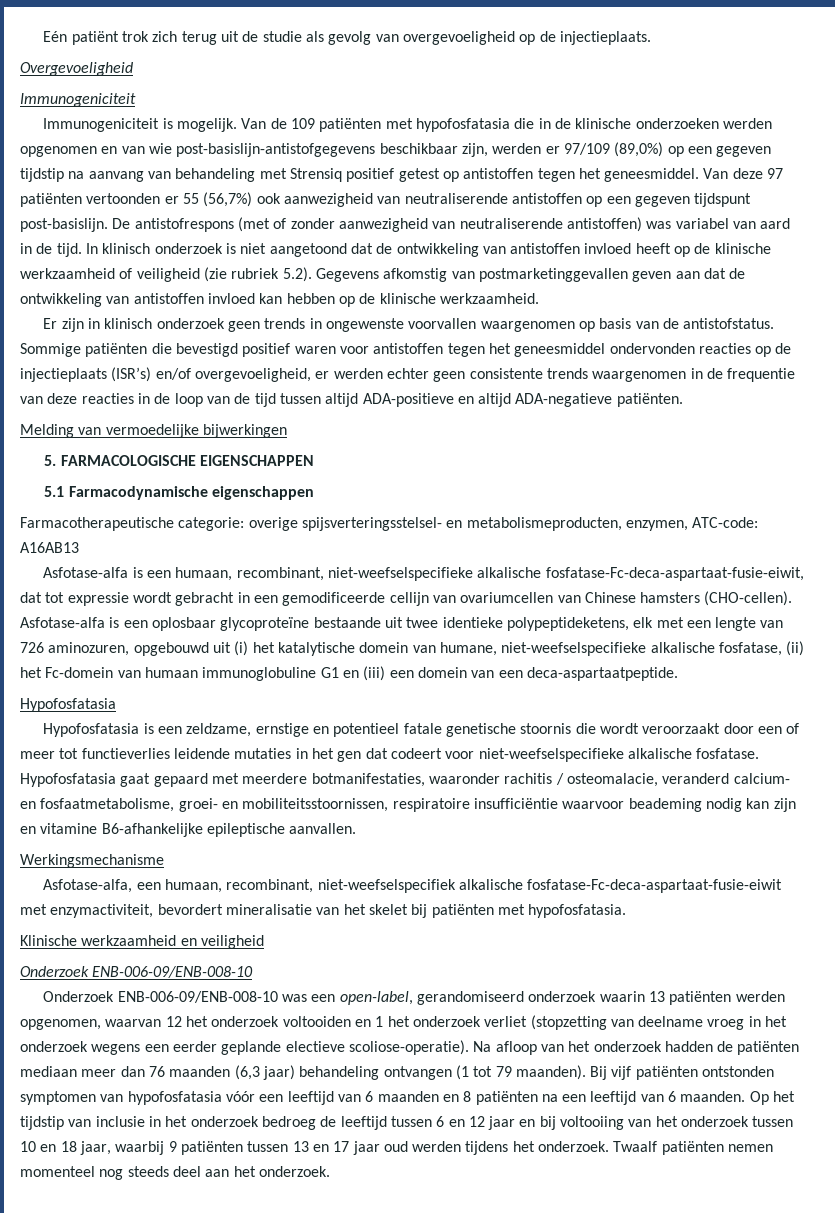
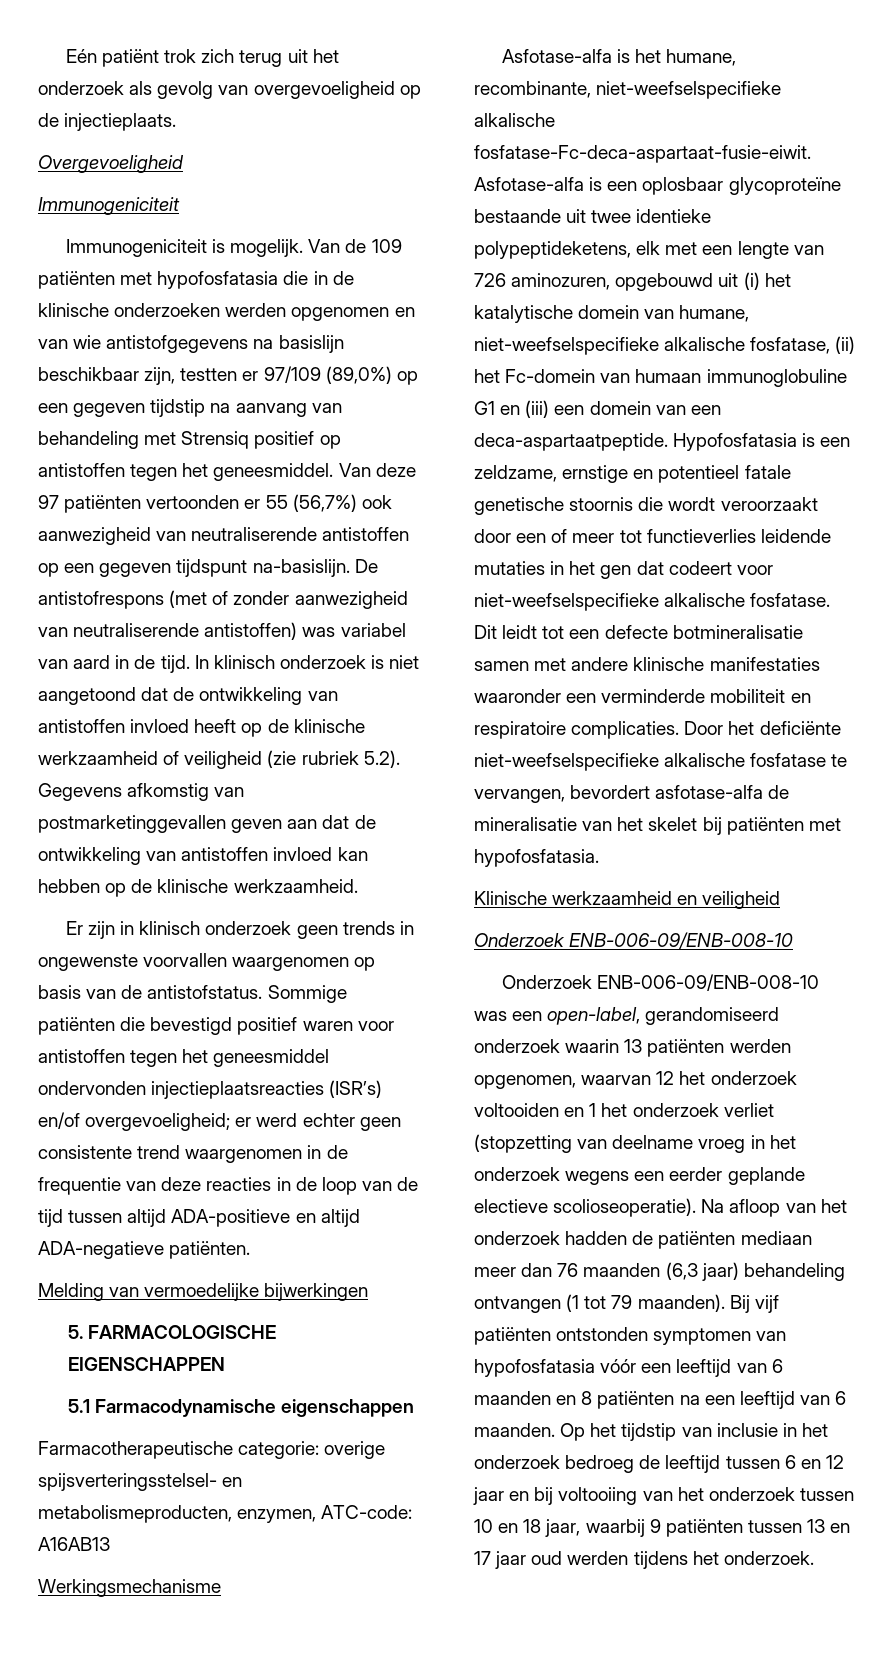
- Eén patiënt trok zich terug uit de studie als gevolg van overgevoeligheid op de injectieplaats.
+ Eén patiënt trok zich terug uit het onderzoek als gevolg van overgevoeligheid op de injectieplaats.
- Van de 109 patiënten met hypofosfatasia die in de klinische onderzoeken werden opgenomen en van wie post-basislijn-antistofgegevens beschikbaar zijn, werden er 97/109 (89,0%) op een gegeven tijdstip na aanvang van behandeling met Strensiq positief getest op antistoffen tegen het geneesmiddel.
+ Van de 109 patiënten met hypofosfatasia die in de klinische onderzoeken werden opgenomen en van wie antistofgegevens na basislijn beschikbaar zijn, testten er 97/109 (89,0%) op een gegeven tijdstip na aanvang van behandeling met Strensiq positief op antistoffen tegen het geneesmiddel.
- Van deze 97 patiënten vertoonden er 55 (56,7%) ook aanwezigheid van neutraliserende antistoffen op een gegeven tijdspunt post-basislijn.
+ Van deze 97 patiënten vertoonden er 55 (56,7%) ook aanwezigheid van neutraliserende antistoffen op een gegeven tijdspunt na-basislijn.
- Sommige patiënten die bevestigd positief waren voor antistoffen tegen het geneesmiddel ondervonden reacties op de injectieplaats (ISR’s) en/of overgevoeligheid, er werden echter geen consistente trends waargenomen in de frequentie van deze reacties in de loop van de tijd tussen altijd ADA-positieve en altijd ADA-negatieve patiënten.
+ Sommige patiënten die bevestigd positief waren voor antistoffen tegen het geneesmiddel ondervonden injectieplaatsreacties (ISR’s) en/of overgevoeligheid; er werd echter geen consistente trend waargenomen in de frequentie van deze reacties in de loop van de tijd tussen altijd ADA-positieve en altijd ADA-negatieve patiënten.
- Asfotase-alfa is een humaan, recombinant, niet-weefselspecifieke alkalische fosfatase-Fc-deca-aspartaat-fusie-eiwit, dat tot expressie wordt gebracht in een gemodificeerde cellijn van ovariumcellen van Chinese hamsters (CHO-cellen).
+ Werkingsmechanisme
+ Asfotase-alfa is het humane, recombinante, niet-weefselspecifieke alkalische fosfatase-Fc-deca-aspartaat-fusie-eiwit.
- Asfotase-alfa is een oplosbaar glycoproteïne bestaande uit twee identieke polypeptideketens, elk met een lengte van 726 aminozuren, opgebouwd uit (i) het katalytische domein van humane, niet-weefselspecifieke alkalische fosfatase, (ii) het Fc-domein van humaan immunoglobuline G1 en (iii) een domein van een deca-aspartaatpeptide.
- Hypofosfatasia
- Hypofosfatasia is een zeldzame, ernstige en potentieel fatale genetische stoornis die wordt veroorzaakt door een of meer tot functieverlies leidende mutaties in het gen dat codeert voor niet-weefselspecifieke alkalische fosfatase.
+ Asfotase-alfa is een oplosbaar glycoproteïne bestaande uit twee identieke polypeptideketens, elk met een lengte van 726 aminozuren, opgebouwd uit (i) het katalytische domein van humane, niet-weefselspecifieke alkalische fosfatase, (ii) het Fc-domein van humaan immunoglobuline G1 en (iii) een domein van een deca-aspartaatpeptide. Hypofosfatasia is een zeldzame, ernstige en potentieel fatale genetische stoornis die wordt veroorzaakt door een of meer tot functieverlies leidende mutaties in het gen dat codeert voor niet-weefselspecifieke alkalische fosfatase.
- Hypofosfatasia gaat gepaard met meerdere botmanifestaties, waaronder rachitis / osteomalacie, veranderd calcium- en fosfaatmetabolisme, groei- en mobiliteitsstoornissen, respiratoire insufficiëntie waarvoor beademing nodig kan zijn en vitamine B6-afhankelijke epileptische aanvallen.
- Werkingsmechanisme
- Asfotase-alfa, een humaan, recombinant, niet-weefselspecifiek alkalische fosfatase-Fc-deca-aspartaat-fusie-eiwit met enzymactiviteit, bevordert mineralisatie van het skelet bij patiënten met hypofosfatasia.
+ Dit leidt tot een defecte botmineralisatie samen met andere klinische manifestaties waaronder een verminderde mobiliteit en respiratoire complicaties. Door het deficiënte niet-weefselspecifieke alkalische fosfatase te vervangen, bevordert asfotase-alfa de mineralisatie van het skelet bij patiënten met hypofosfatasia.
- Onderzoek ENB-006-09/ENB-008-10 was een open-label, gerandomiseerd onderzoek waarin 13 patiënten werden opgenomen, waarvan 12 het onderzoek voltooiden en 1 het onderzoek verliet (stopzetting van deelname vroeg in het onderzoek wegens een eerder geplande electieve scoliose-operatie).
+ Onderzoek ENB-006-09/ENB-008-10 was een open-label, gerandomiseerd onderzoek waarin 13 patiënten werden opgenomen, waarvan 12 het onderzoek voltooiden en 1 het onderzoek verliet (stopzetting van deelname vroeg in het onderzoek wegens een eerder geplande electieve scolioseoperatie).
- Twaalf patiënten nemen momenteel nog steeds deel aan het onderzoek.

